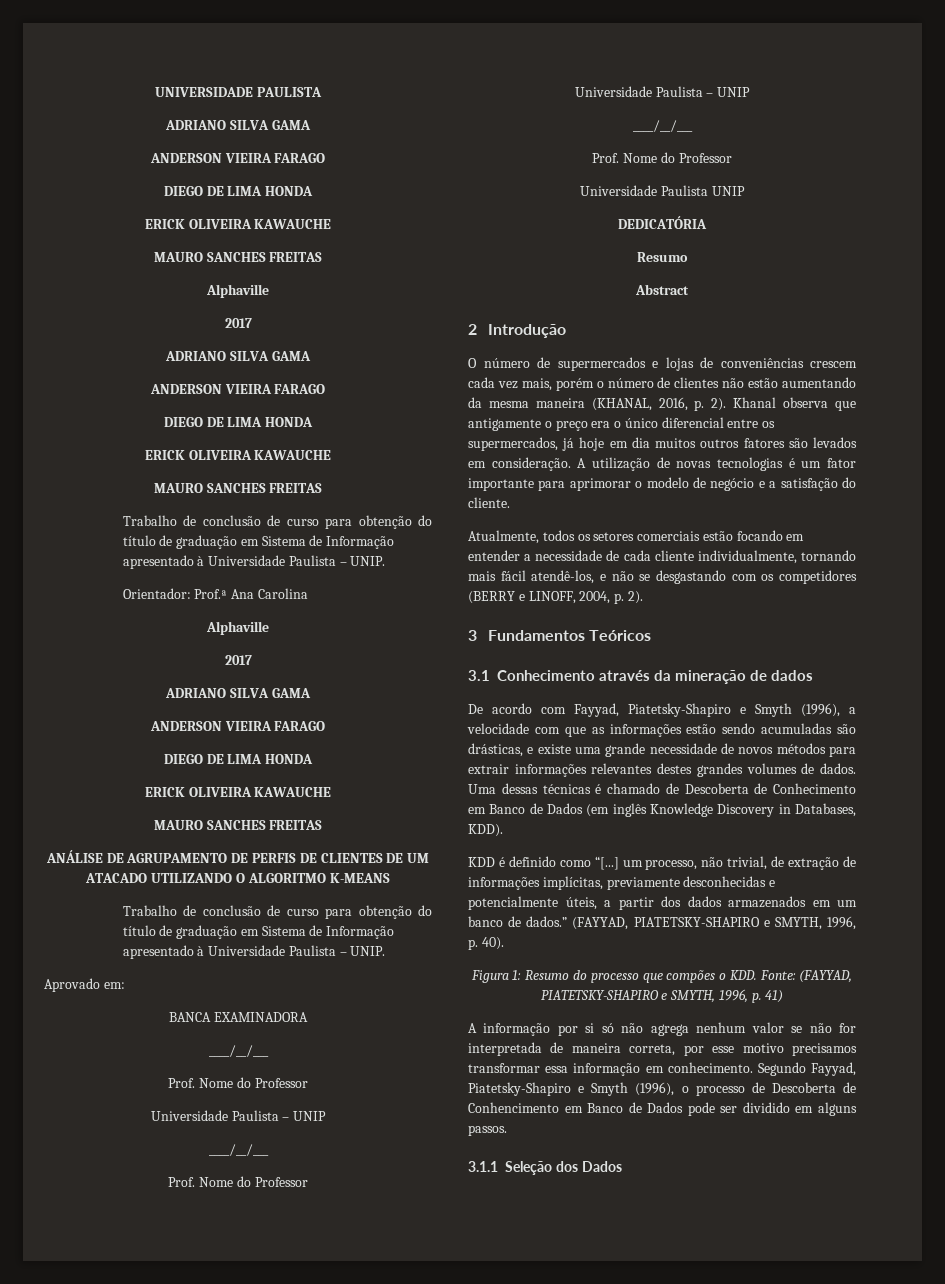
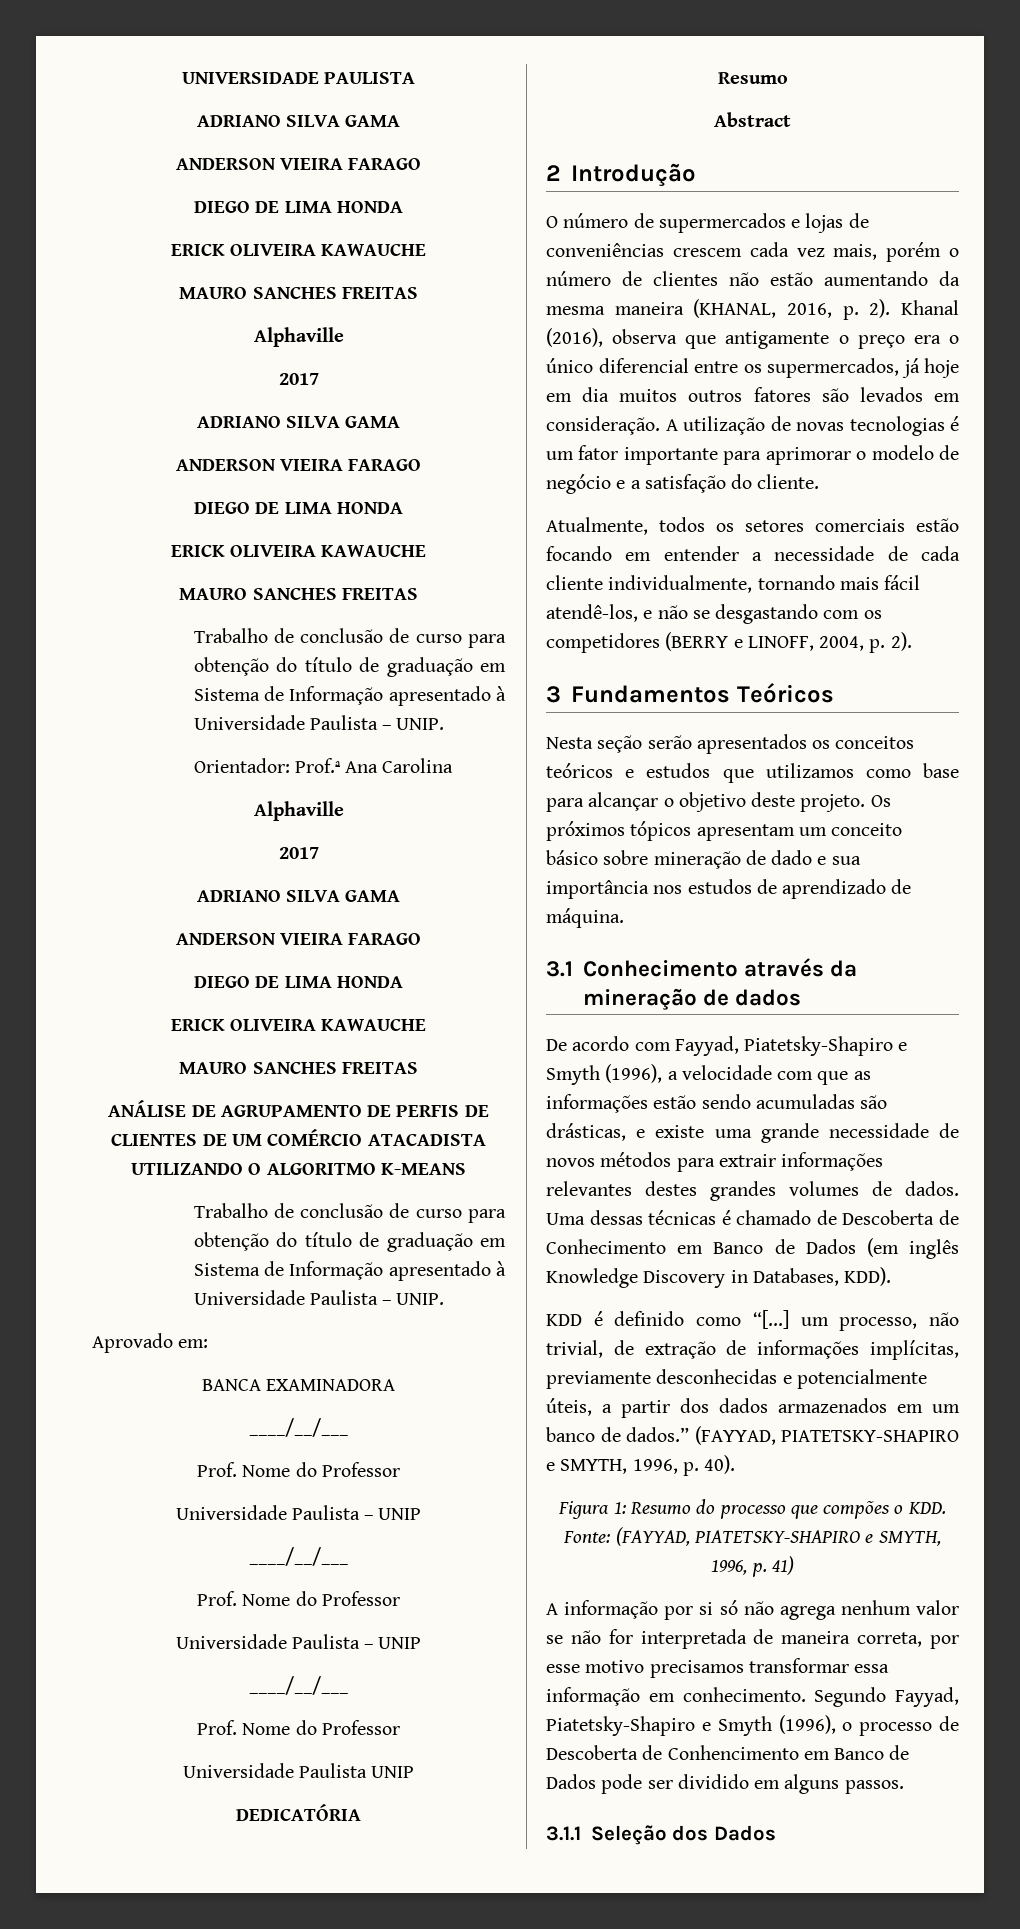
- ANÁLISE DE AGRUPAMENTO DE PERFIS DE CLIENTES DE UM ATACADO UTILIZANDO O ALGORITMO K-MEANS
+ ANÁLISE DE AGRUPAMENTO DE PERFIS DE CLIENTES DE UM COMÉRCIO ATACADISTA UTILIZANDO O ALGORITMO K-MEANS
- Khanal observa que antigamente o preço era o único diferencial entre os supermercados, já hoje em dia muitos outros fatores são levados em consideração.
+ Khanal (2016), observa que antigamente o preço era o único diferencial entre os supermercados, já hoje em dia muitos outros fatores são levados em consideração.
+ Nesta seção serão apresentados os conceitos teóricos e estudos que utilizamos como base para alcançar o objetivo deste projeto. Os próximos tópicos apresentam um conceito básico sobre mineração de dado e sua importância nos estudos de aprendizado de máquina.

